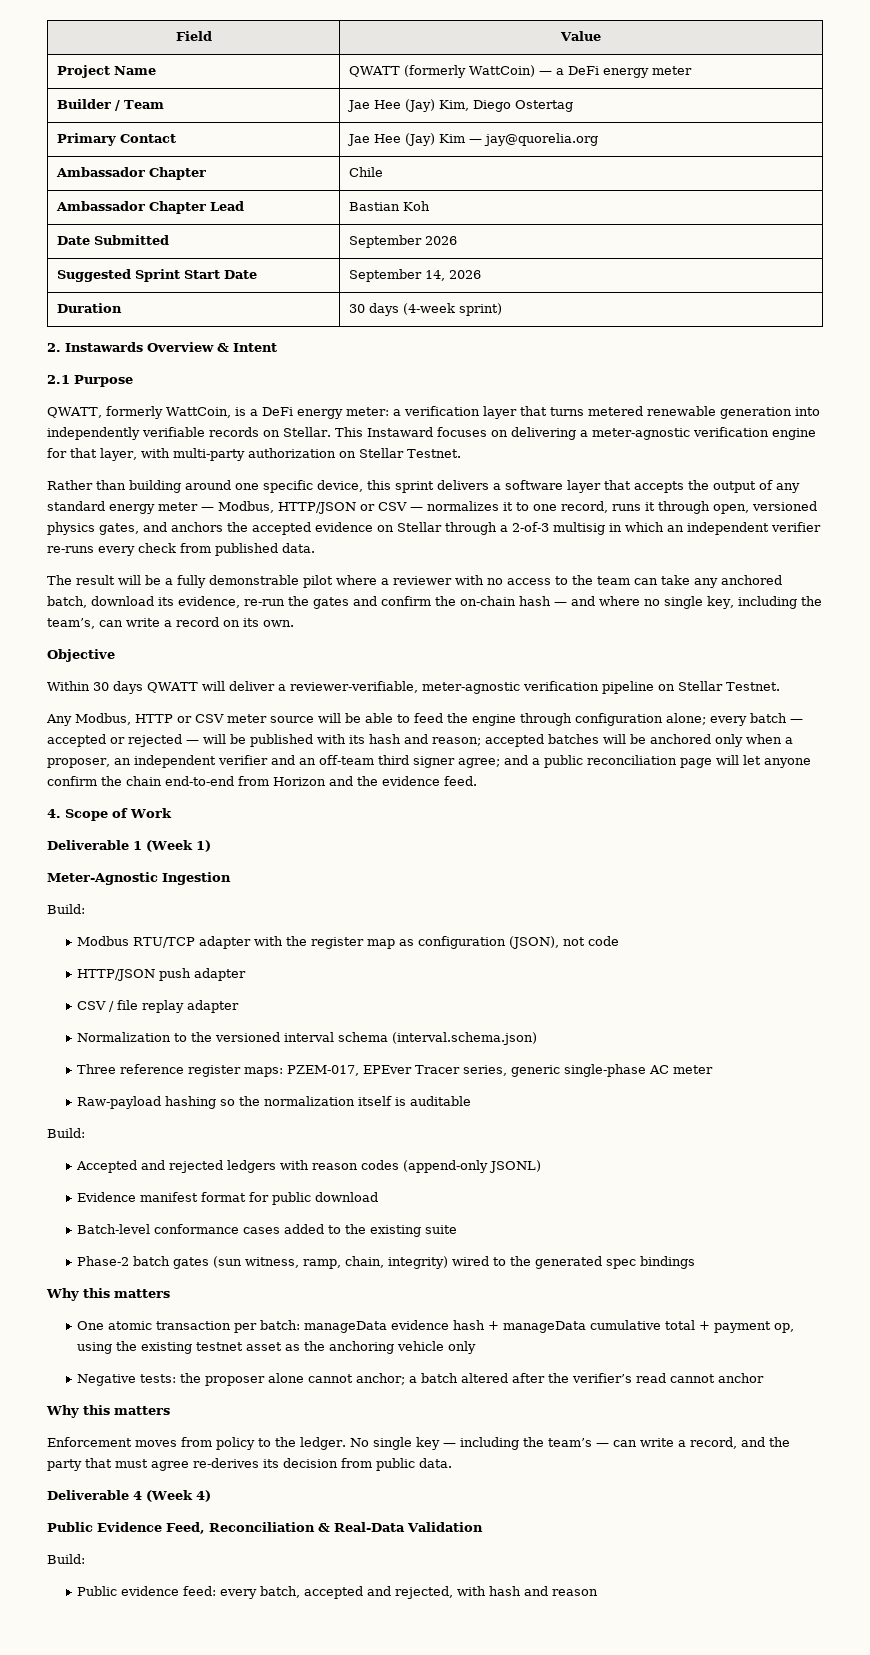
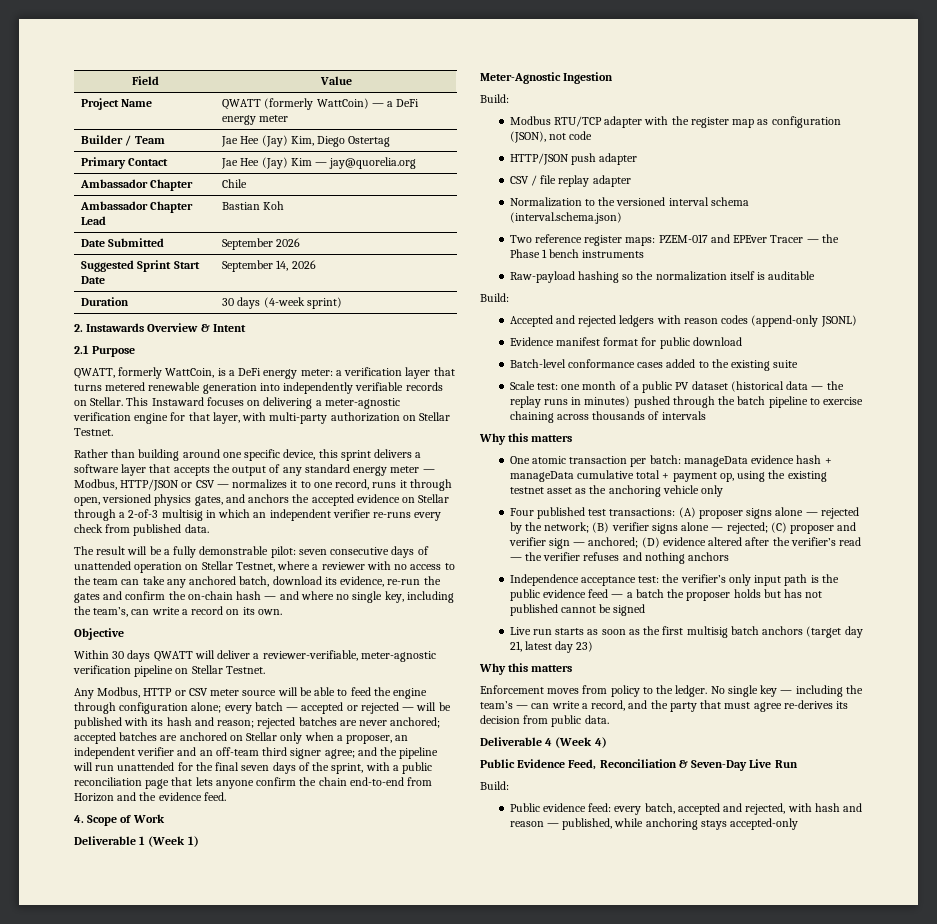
- The result will be a fully demonstrable pilot where a reviewer with no access to the team can take any anchored batch, download its evidence, re-run the gates and confirm the on-chain hash — and where no single key, including the team’s, can write a record on its own.
+ The result will be a fully demonstrable pilot: seven consecutive days of unattended operation on Stellar Testnet, where a reviewer with no access to the team can take any anchored batch, download its evidence, re-run the gates and confirm the on-chain hash — and where no single key, including the team’s, can write a record on its own.
- accepted batches will be anchored only when a proposer, an independent verifier and an off-team third signer agree;
+ rejected batches are never anchored; accepted batches are anchored on Stellar only when a proposer, an independent verifier and an off-team third signer agree;
- and a public reconciliation page will let anyone confirm the chain end-to-end from Horizon and the evidence feed.
+ and the pipeline will run unattended for the final seven days of the sprint, with a public reconciliation page that lets anyone confirm the chain end-to-end from Horizon and the evidence feed.
- Three reference register maps: PZEM-017, EPEver Tracer series, generic single-phase AC meter
+ Two reference register maps: PZEM-017 and EPEver Tracer — the Phase 1 bench instruments
- Phase-2 batch gates (sun witness, ramp, chain, integrity) wired to the generated spec bindings
+ Scale test: one month of a public PV dataset (historical data — the replay runs in minutes) pushed through the batch pipeline to exercise chaining across thousands of intervals
- Negative tests: the proposer alone cannot anchor; a batch altered after the verifier’s read cannot anchor
+ Four published test transactions: (A) proposer signs alone — rejected by the network; (B) verifier signs alone — rejected; (C) proposer and verifier sign — anchored; (D) evidence altered after the verifier’s read — the verifier refuses and nothing anchors
+ Independence acceptance test: the verifier’s only input path is the public evidence feed — a batch the proposer holds but has not published cannot be signed
+ Live run starts as soon as the first multisig batch anchors (target day 21, latest day 23)
- Public Evidence Feed, Reconciliation & Real-Data Validation
+ Public Evidence Feed, Reconciliation & Seven-Day Live Run
- Public evidence feed: every batch, accepted and rejected, with hash and reason
+ Public evidence feed: every batch, accepted and rejected, with hash and reason — published, while anchoring stays accepted-only

